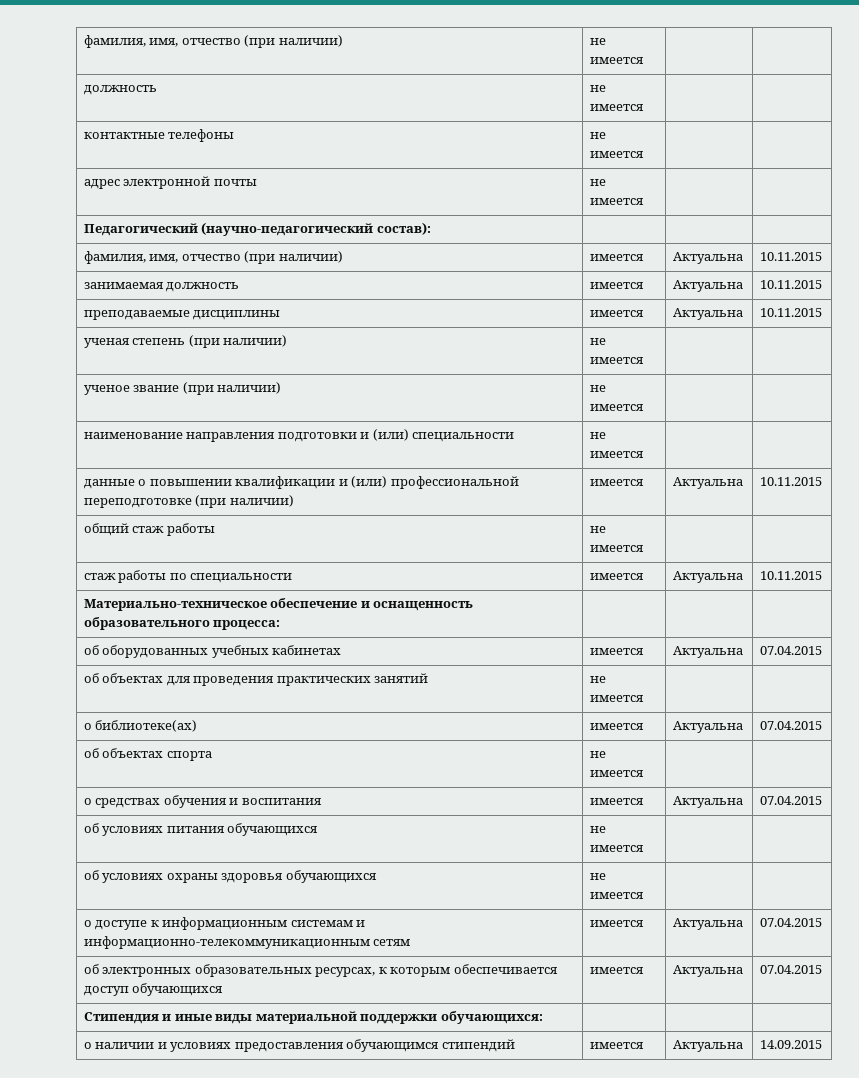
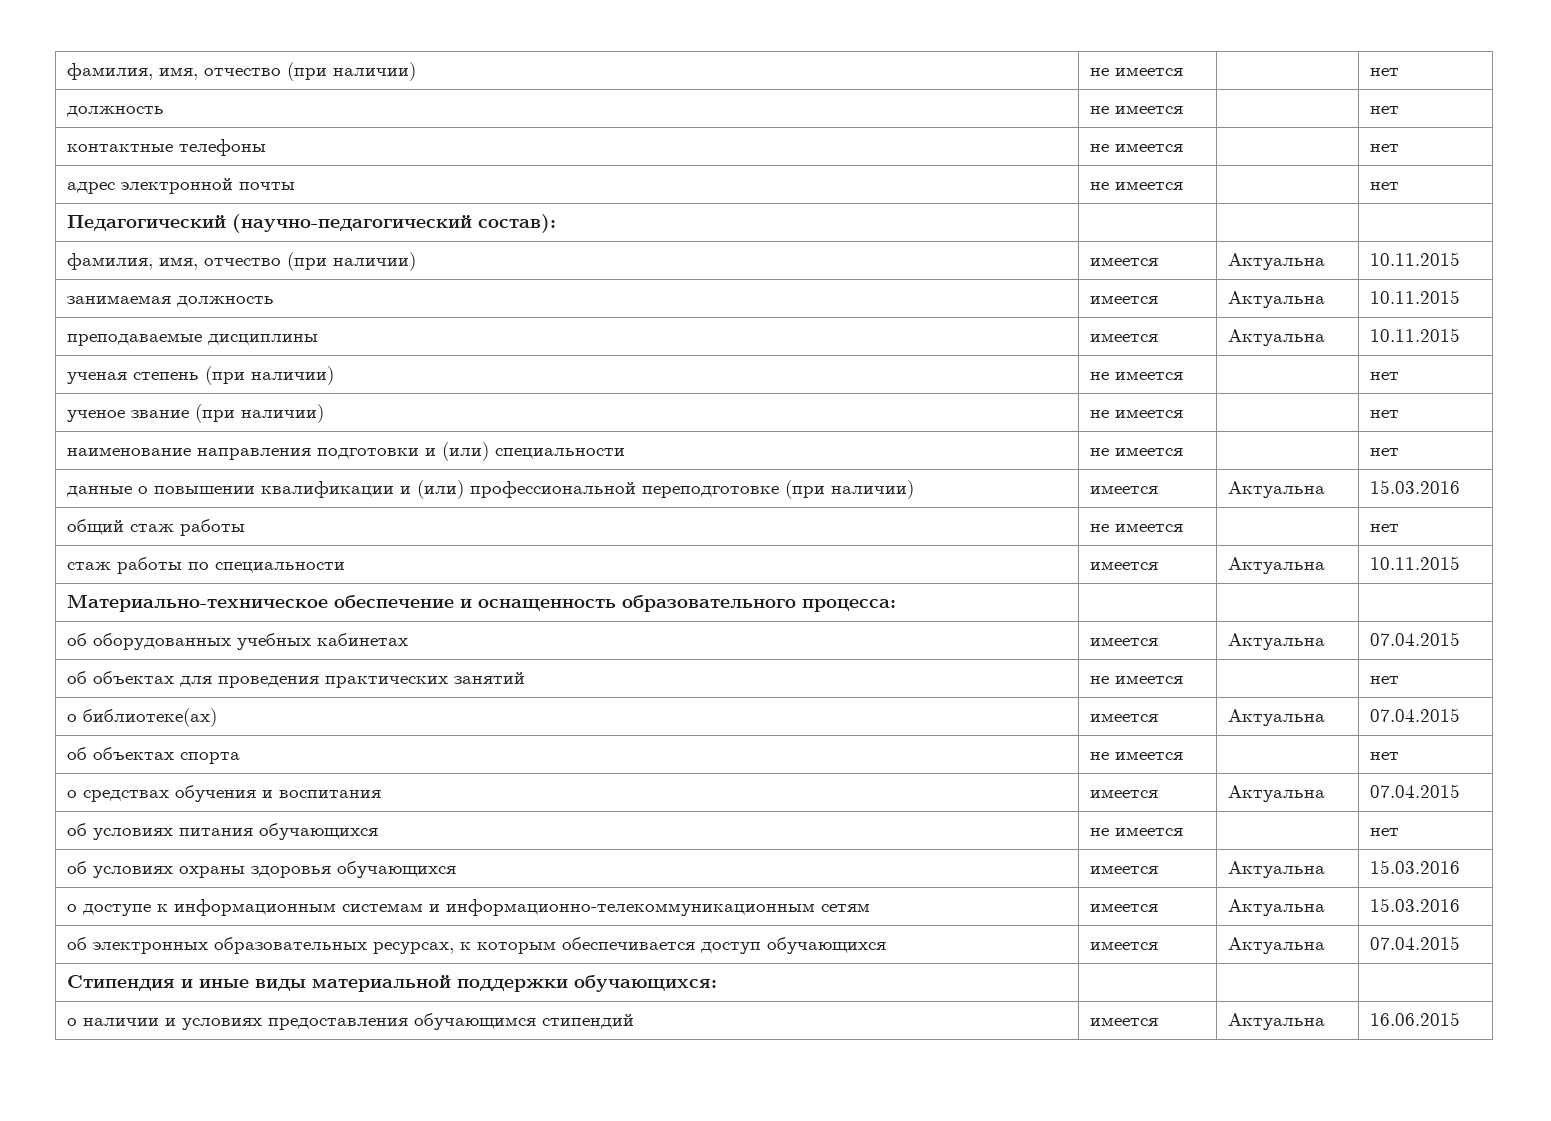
- фамилия, имя, отчество (при наличии) | не имеется | |
+ фамилия, имя, отчество (при наличии) | не имеется | | нет
- должность | не имеется | |
+ должность | не имеется | | нет
- контактные телефоны | не имеется | |
+ контактные телефоны | не имеется | | нет
- адрес электронной почты | не имеется | |
+ адрес электронной почты | не имеется | | нет
- ученая степень (при наличии) | не имеется | |
+ ученая степень (при наличии) | не имеется | | нет
- ученое звание (при наличии) | не имеется | |
+ ученое звание (при наличии) | не имеется | | нет
- наименование направления подготовки и (или) специальности | не имеется | |
+ наименование направления подготовки и (или) специальности | не имеется | | нет
- данные о повышении квалификации и (или) профессиональной переподготовке (при наличии) | имеется | Актуальна | 10.11.2015
+ данные о повышении квалификации и (или) профессиональной переподготовке (при наличии) | имеется | Актуальна | 15.03.2016
- общий стаж работы | не имеется | |
+ общий стаж работы | не имеется | | нет
- об объектах для проведения практических занятий | не имеется | |
+ об объектах для проведения практических занятий | не имеется | | нет
- об объектах спорта | не имеется | |
+ об объектах спорта | не имеется | | нет
- об условиях питания обучающихся | не имеется | |
+ об условиях питания обучающихся | не имеется | | нет
- об условиях охраны здоровья обучающихся | не имеется | |
+ об условиях охраны здоровья обучающихся | имеется | Актуальна | 15.03.2016
- о доступе к информационным системам и информационно-телекоммуникационным сетям | имеется | Актуальна | 07.04.2015
+ о доступе к информационным системам и информационно-телекоммуникационным сетям | имеется | Актуальна | 15.03.2016
- о наличии и условиях предоставления обучающимся стипендий | имеется | Актуальна | 14.09.2015
+ о наличии и условиях предоставления обучающимся стипендий | имеется | Актуальна | 16.06.2015

